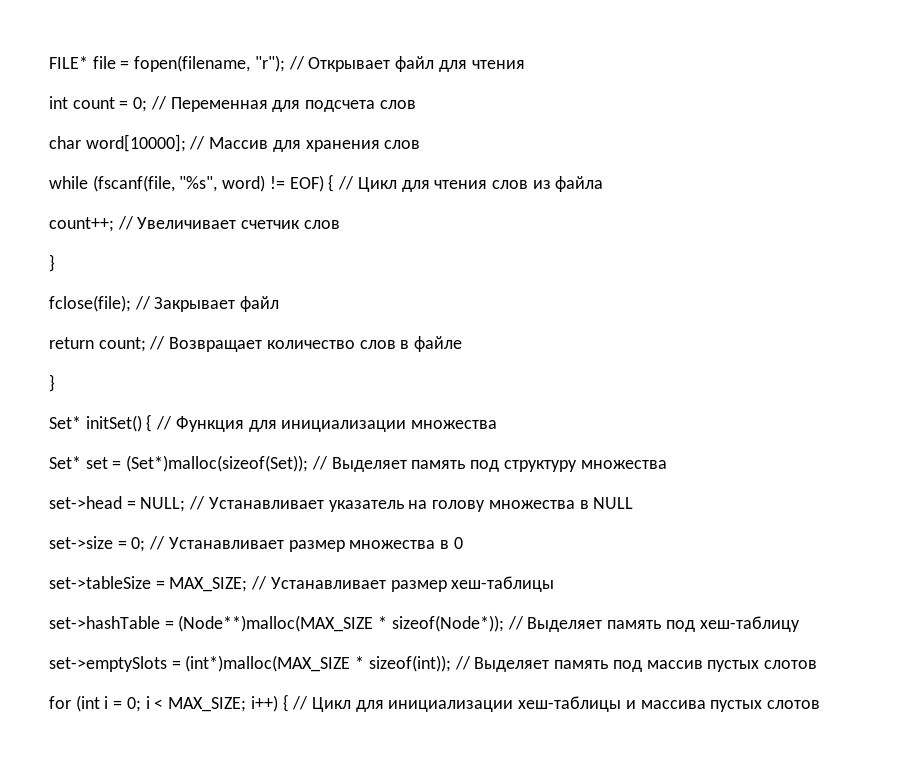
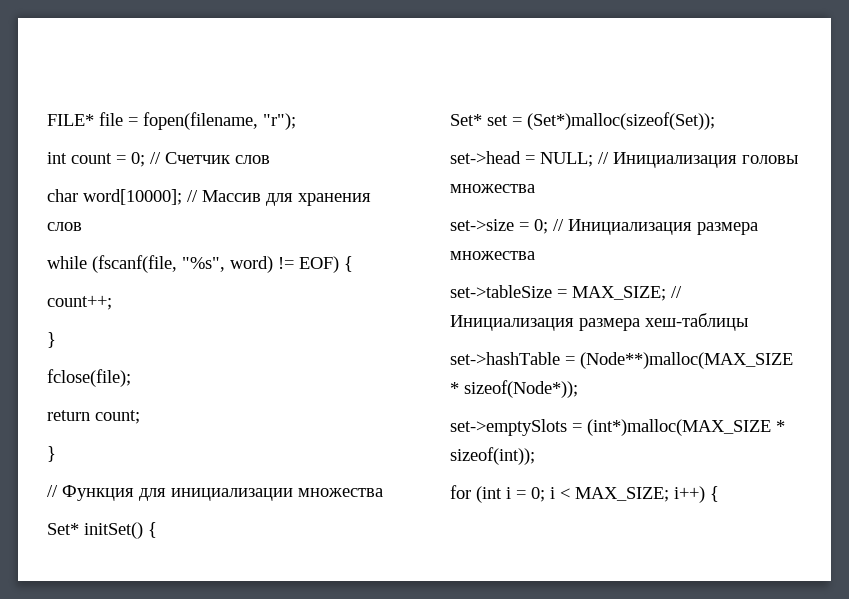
- FILE* file = fopen(filename, "r"); // Открывает файл для чтения
+ FILE* file = fopen(filename, "r");
- int count = 0; // Переменная для подсчета слов
+ int count = 0; // Счетчик слов
- while (fscanf(file, "%s", word) != EOF) { // Цикл для чтения слов из файла
- count++; // Увеличивает счетчик слов
+ while (fscanf(file, "%s", word) != EOF) {
+ count++;
- fclose(file); // Закрывает файл
+ fclose(file);
- return count; // Возвращает количество слов в файле
+ return count;
  }
- Set* initSet() { // Функция для инициализации множества
+ // Функция для инициализации множества
+ Set* initSet() {
- Set* set = (Set*)malloc(sizeof(Set)); // Выделяет память под структуру множества
+ Set* set = (Set*)malloc(sizeof(Set));
- set->head = NULL; // Устанавливает указатель на голову множества в NULL
+ set->head = NULL; // Инициализация головы множества
- set->size = 0; // Устанавливает размер множества в 0
+ set->size = 0; // Инициализация размера множества
- set->tableSize = MAX_SIZE; // Устанавливает размер хеш-таблицы
+ set->tableSize = MAX_SIZE; // Инициализация размера хеш-таблицы
- set->hashTable = (Node**)malloc(MAX_SIZE * sizeof(Node*)); // Выделяет память под хеш-таблицу
+ set->hashTable = (Node**)malloc(MAX_SIZE * sizeof(Node*));
- set->emptySlots = (int*)malloc(MAX_SIZE * sizeof(int)); // Выделяет память под массив пустых слотов
+ set->emptySlots = (int*)malloc(MAX_SIZE * sizeof(int));
- for (int i = 0; i < MAX_SIZE; i++) { // Цикл для инициализации хеш-таблицы и массива пустых слотов
+ for (int i = 0; i < MAX_SIZE; i++) {

